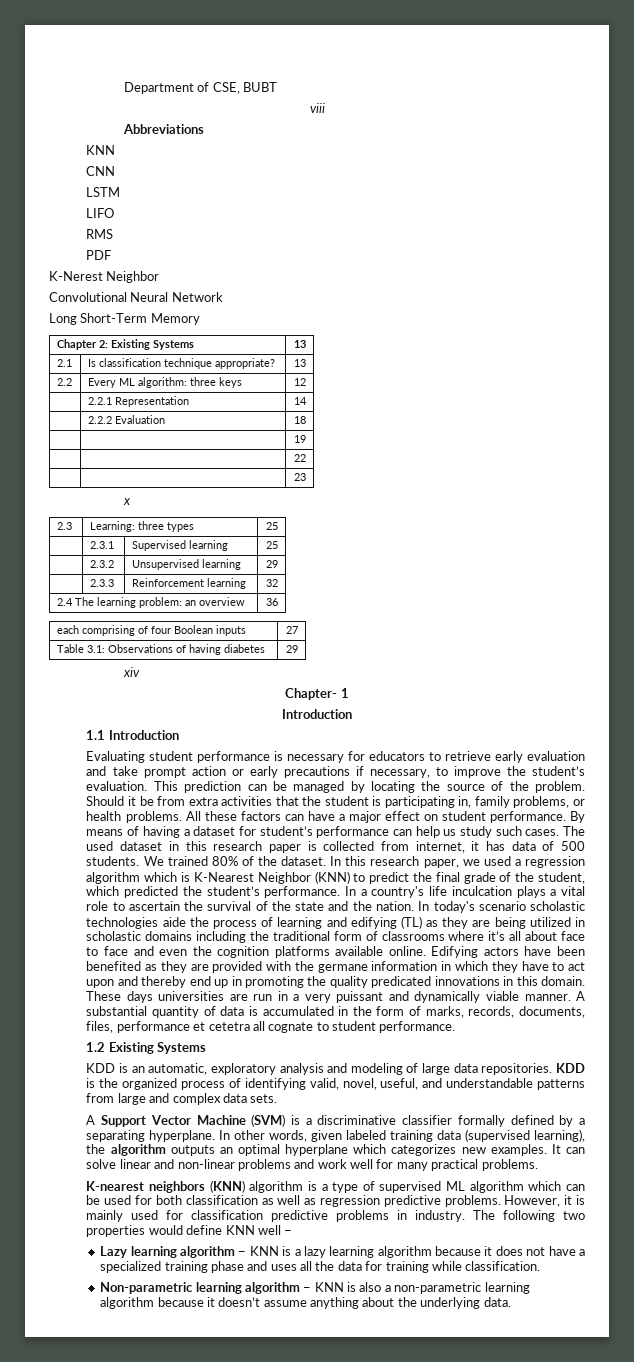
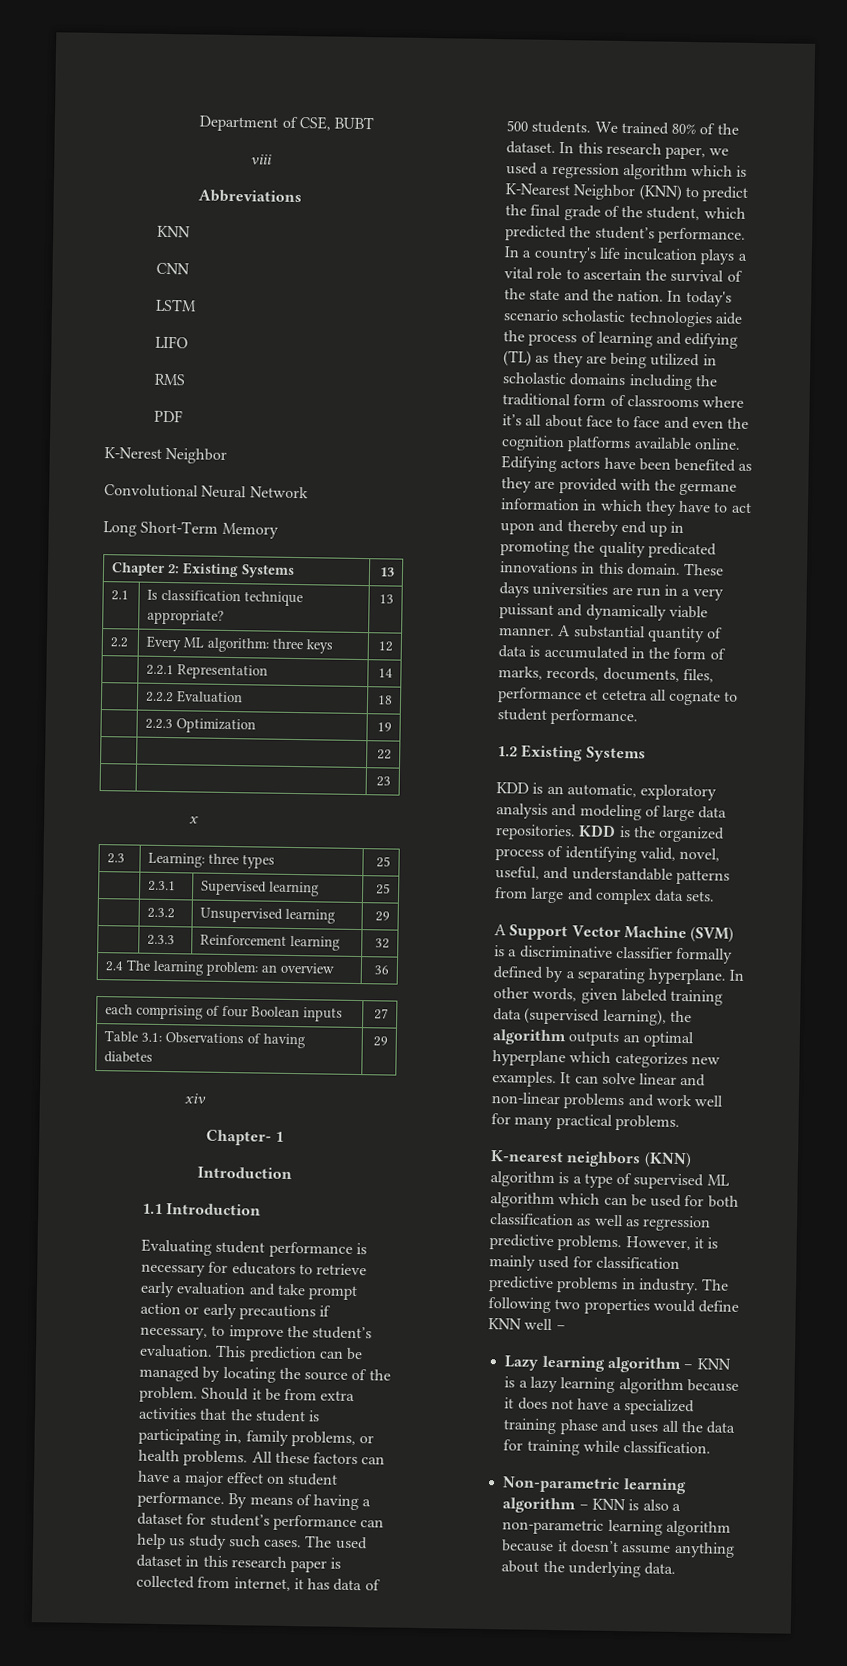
- | | 19
+ | 2.2.3 Optimization | 19

